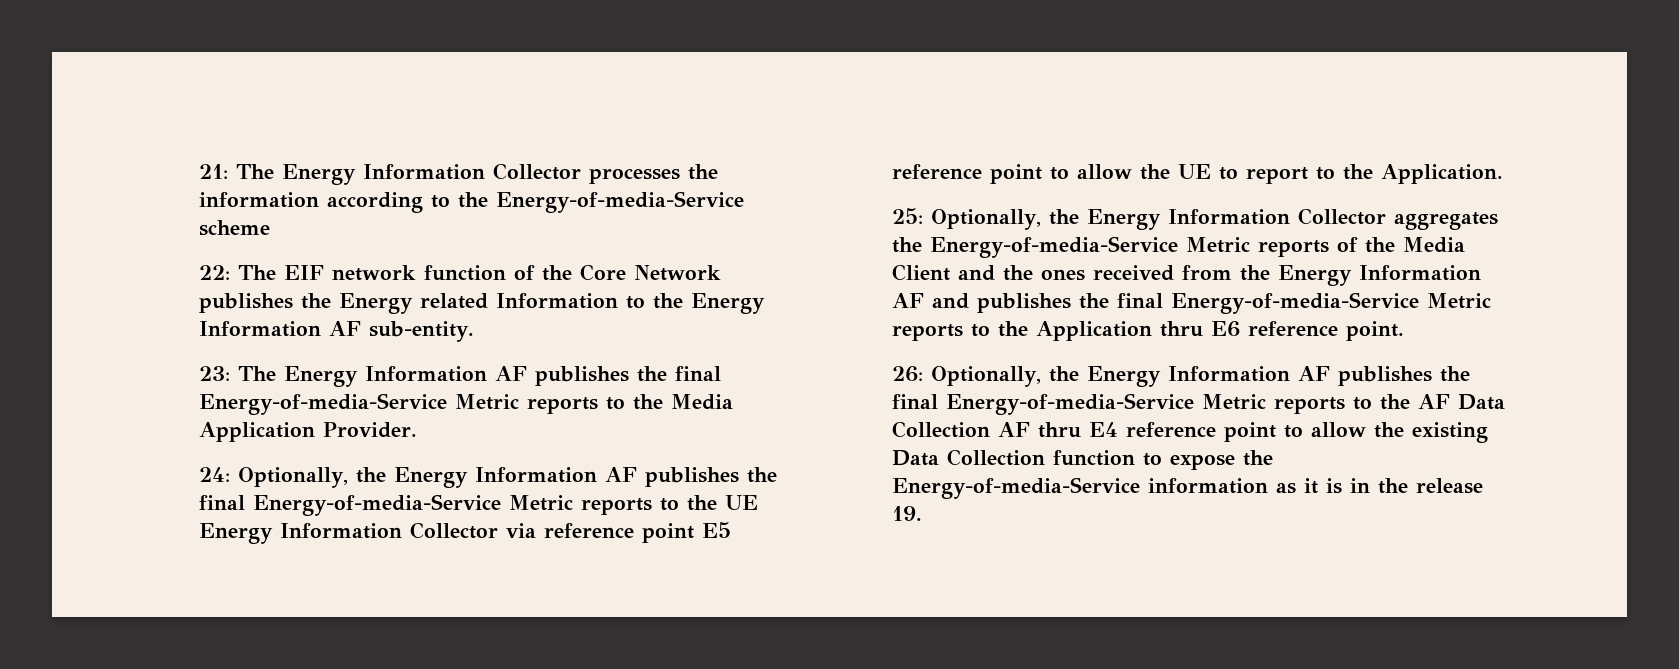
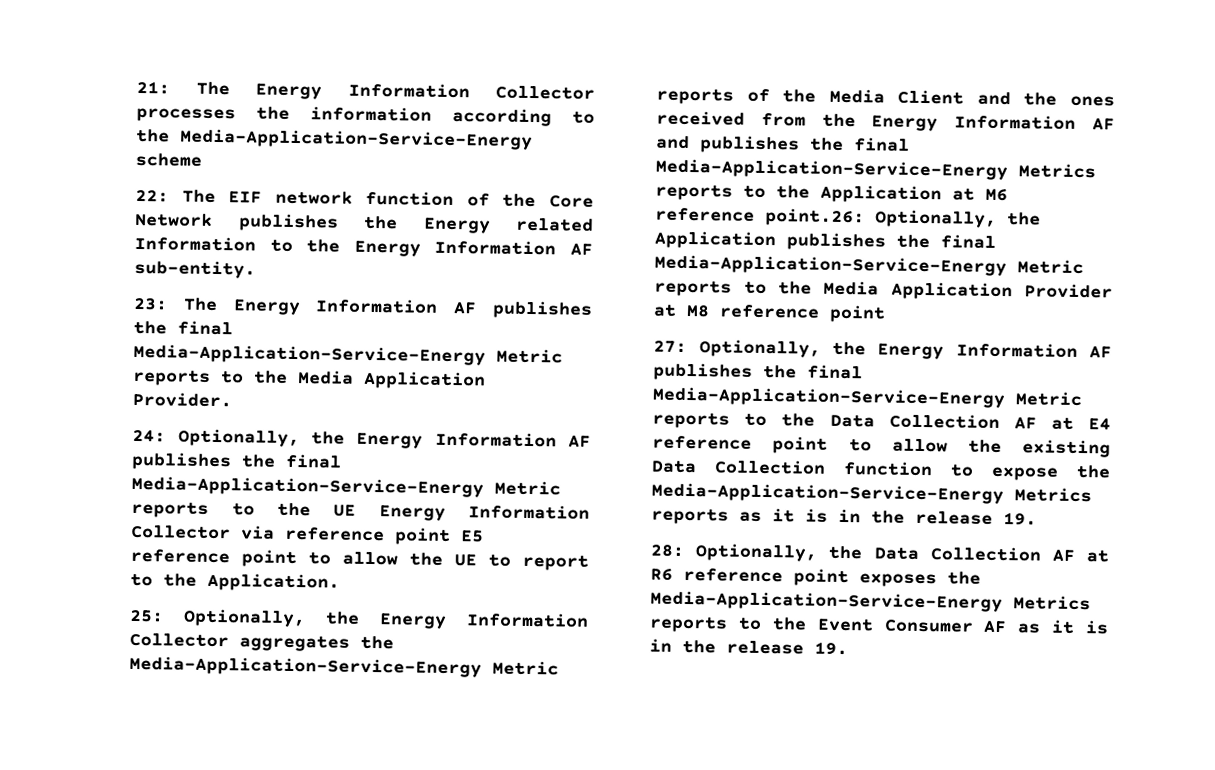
- 21: The Energy Information Collector processes the information according to the Energy-of-media-Service scheme
+ 21: The Energy Information Collector processes the information according to the Media-Application-Service-Energy scheme
- 23: The Energy Information AF publishes the final Energy-of-media-Service Metric reports to the Media Application Provider.
+ 23: The Energy Information AF publishes the final Media-Application-Service-Energy Metric reports to the Media Application Provider.
- 24: Optionally, the Energy Information AF publishes the final Energy-of-media-Service Metric reports to the UE Energy Information Collector via reference point E5 reference point to allow the UE to report to the Application.
+ 24: Optionally, the Energy Information AF publishes the final Media-Application-Service-Energy Metric reports to the UE Energy Information Collector via reference point E5 reference point to allow the UE to report to the Application.
- 25: Optionally, the Energy Information Collector aggregates the Energy-of-media-Service Metric reports of the Media Client and the ones received from the Energy Information AF and publishes the final Energy-of-media-Service Metric reports to the Application thru E6 reference point.
- 26: Optionally, the Energy Information AF publishes the final Energy-of-media-Service Metric reports to the AF Data Collection AF thru E4 reference point to allow the existing Data Collection function to expose the Energy-of-media-Service information as it is in the release 19.
+ 25: Optionally, the Energy Information Collector aggregates the Media-Application-Service-Energy Metric reports of the Media Client and the ones received from the Energy Information AF and publishes the final Media-Application-Service-Energy Metrics reports to the Application at M6 reference point.26: Optionally, the Application publishes the final Media-Application-Service-Energy Metric reports to the Media Application Provider at M8 reference point
+ 27: Optionally, the Energy Information AF publishes the final Media-Application-Service-Energy Metric reports to the Data Collection AF at E4 reference point to allow the existing Data Collection function to expose the Media-Application-Service-Energy Metrics reports as it is in the release 19.
+ 28: Optionally, the Data Collection AF at R6 reference point exposes the Media-Application-Service-Energy Metrics reports to the Event Consumer AF as it is in the release 19.

